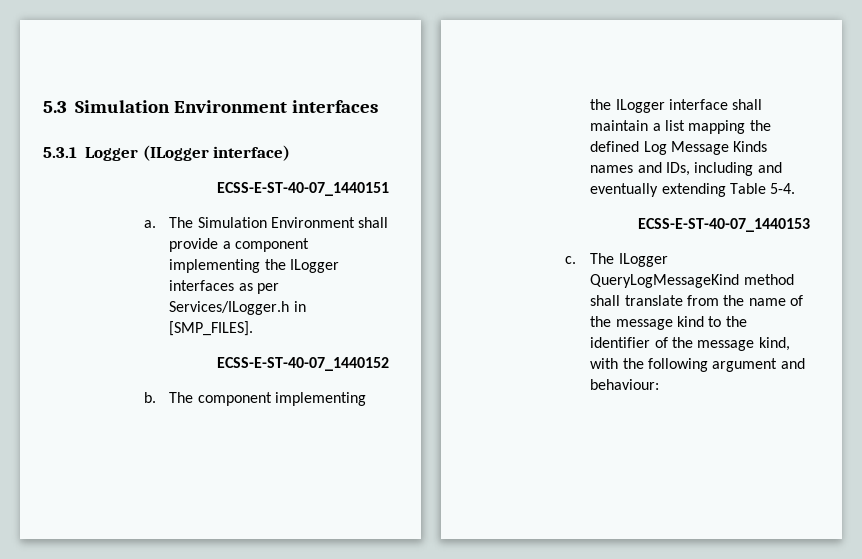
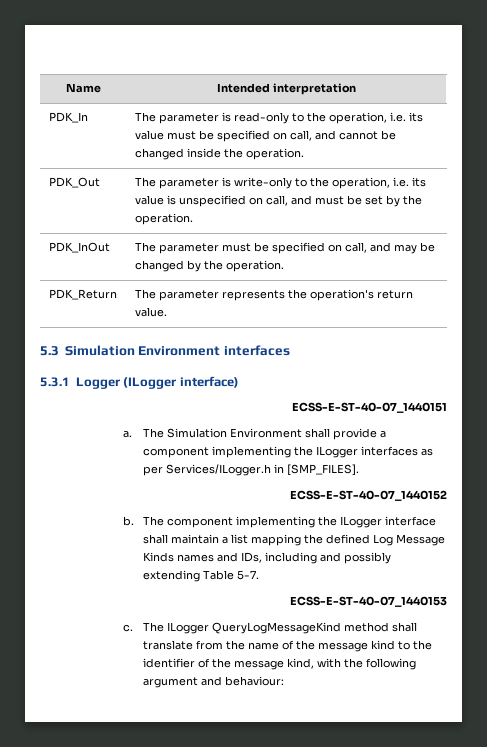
+ Name | Intended interpretation
+ PDK_In | The parameter is read-only to the operation, i.e. its value must be specified on call, and cannot be changed inside the operation.
+ PDK_Out | The parameter is write-only to the operation, i.e. its value is unspecified on call, and must be set by the operation.
+ PDK_InOut | The parameter must be specified on call, and may be changed by the operation.
+ PDK_Return | The parameter represents the operation's return value.
- The component implementing the ILogger interface shall maintain a list mapping the defined Log Message Kinds names and IDs, including and eventually extending Table 5-4.
+ The component implementing the ILogger interface shall maintain a list mapping the defined Log Message Kinds names and IDs, including and possibly extending Table 5-7.

